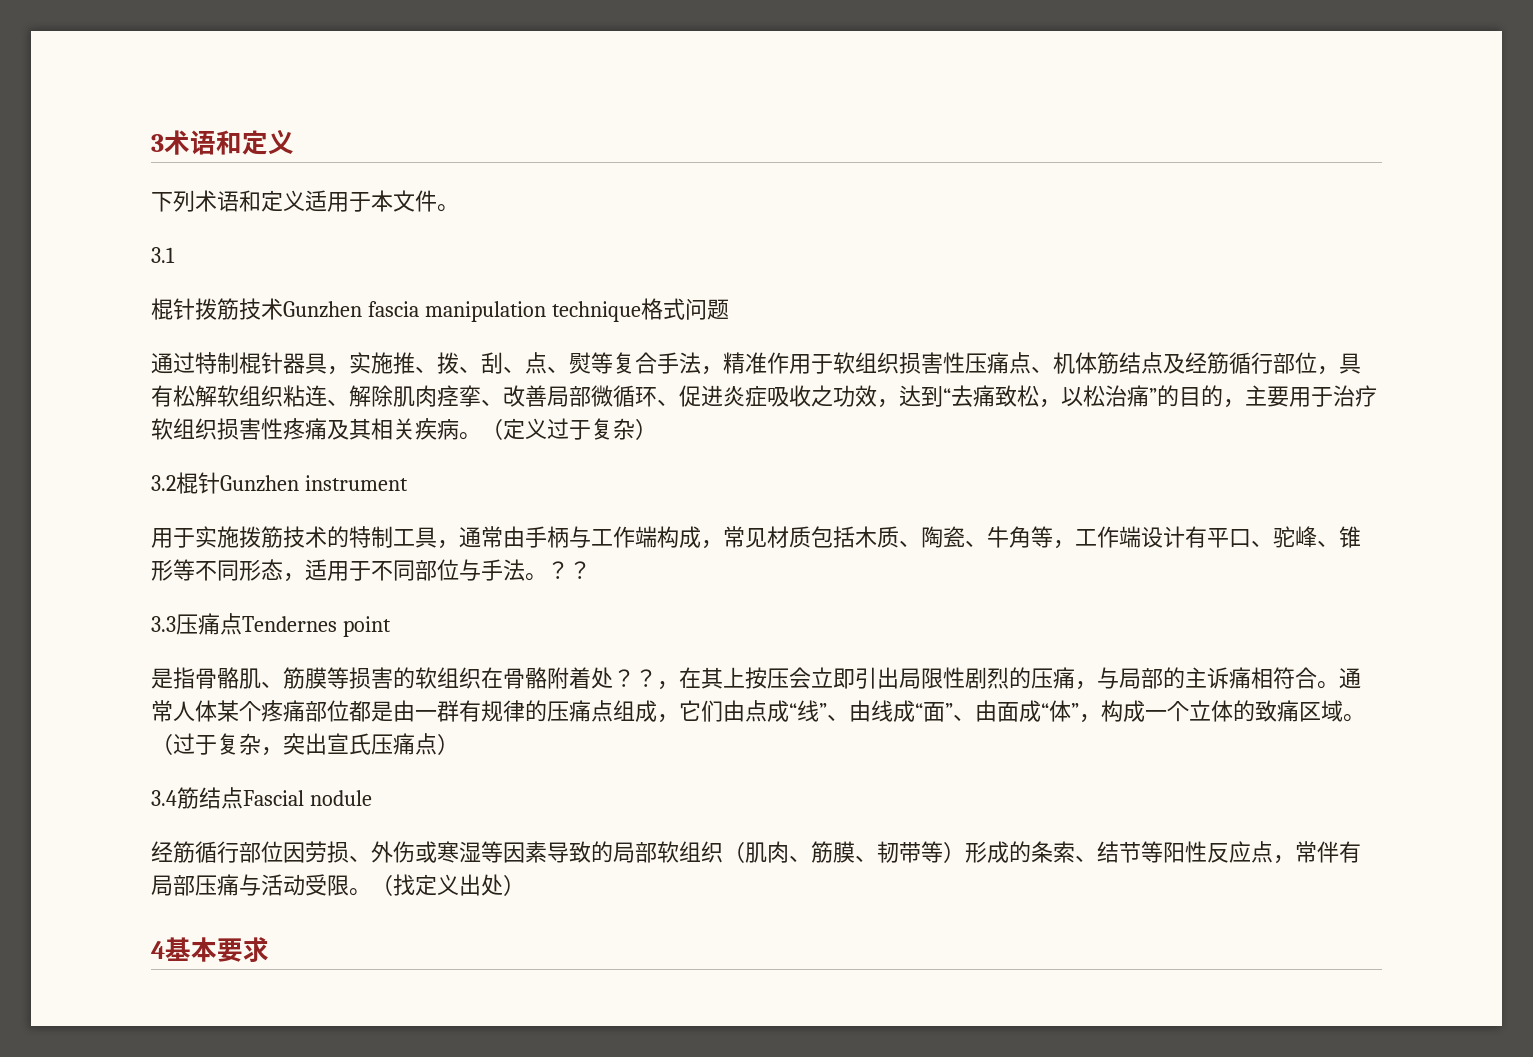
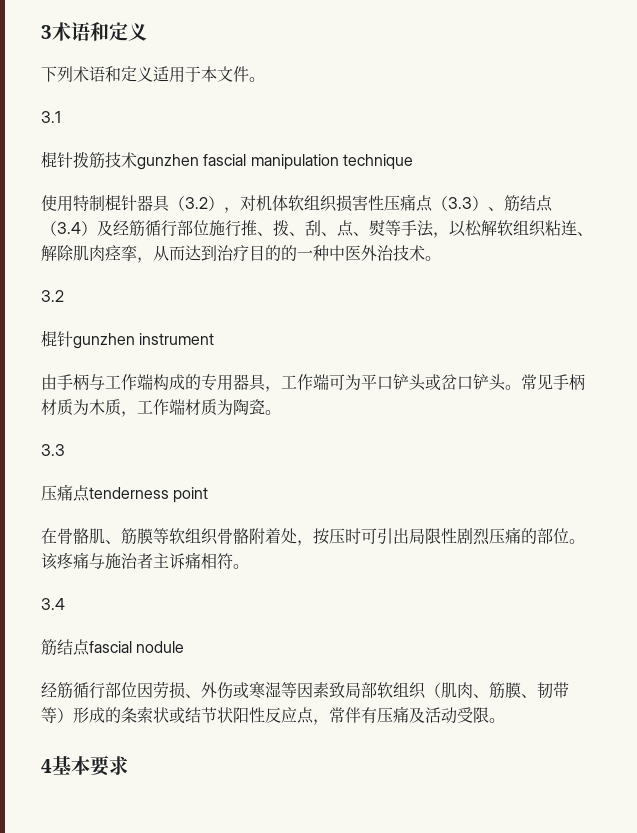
- 棍针拨筋技术Gunzhen fascia manipulation technique格式问题
- 通过特制棍针器具，实施推、拨、刮、点、熨等复合手法，精准作用于软组织损害性压痛点、机体筋结点及经筋循行部位，具有松解软组织粘连、解除肌肉痉挛、改善局部微循环、促进炎症吸收之功效，达到“去痛致松，以松治痛”的目的，主要用于治疗软组织损害性疼痛及其相关疾病。（定义过于复杂）
- 3.2棍针Gunzhen instrument
+ 棍针拨筋技术gunzhen fascial manipulation technique
+ 使用特制棍针器具（3.2），对机体软组织损害性压痛点（3.3）、筋结点（3.4）及经筋循行部位施行推、拨、刮、点、熨等手法，以松解软组织粘连、解除肌肉痉挛，从而达到治疗目的的一种中医外治技术。
+ 3.2
+ 棍针gunzhen instrument
- 用于实施拨筋技术的特制工具，通常由手柄与工作端构成，常见材质包括木质、陶瓷、牛角等，工作端设计有平口、驼峰、锥形等不同形态，适用于不同部位与手法。？？
- 3.3压痛点Tendernes point
+ 由手柄与工作端构成的专用器具，工作端可为平口铲头或岔口铲头。常见手柄材质为木质，工作端材质为陶瓷。
+ 3.3
+ 压痛点tenderness point
- 是指骨骼肌、筋膜等损害的软组织在骨骼附着处？？，在其上按压会立即引出局限性剧烈的压痛，与局部的主诉痛相符合。通常人体某个疼痛部位都是由一群有规律的压痛点组成，它们由点成“线”、由线成“面”、由面成“体”，构成一个立体的致痛区域。（过于复杂，突出宣氏压痛点）
- 3.4筋结点Fascial nodule
+ 在骨骼肌、筋膜等软组织骨骼附着处，按压时可引出局限性剧烈压痛的部位。该疼痛与施治者主诉痛相符。
+ 3.4
+ 筋结点fascial nodule
- 经筋循行部位因劳损、外伤或寒湿等因素导致的局部软组织（肌肉、筋膜、韧带等）形成的条索、结节等阳性反应点，常伴有局部压痛与活动受限。（找定义出处）
+ 经筋循行部位因劳损、外伤或寒湿等因素致局部软组织（肌肉、筋膜、韧带等）形成的条索状或结节状阳性反应点，常伴有压痛及活动受限。

